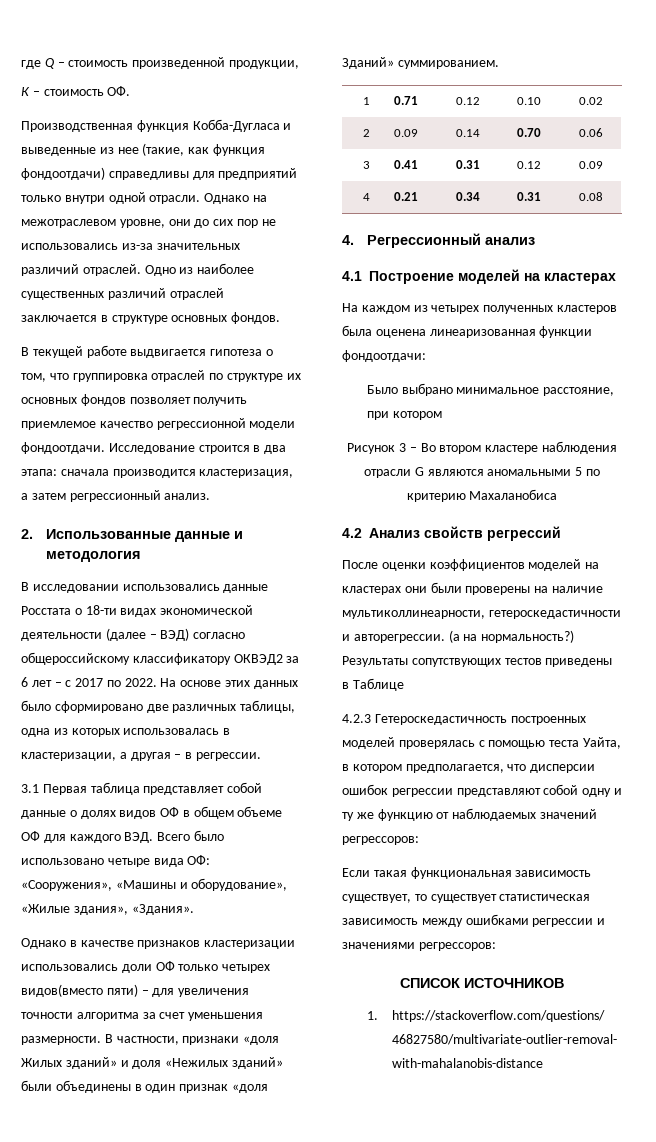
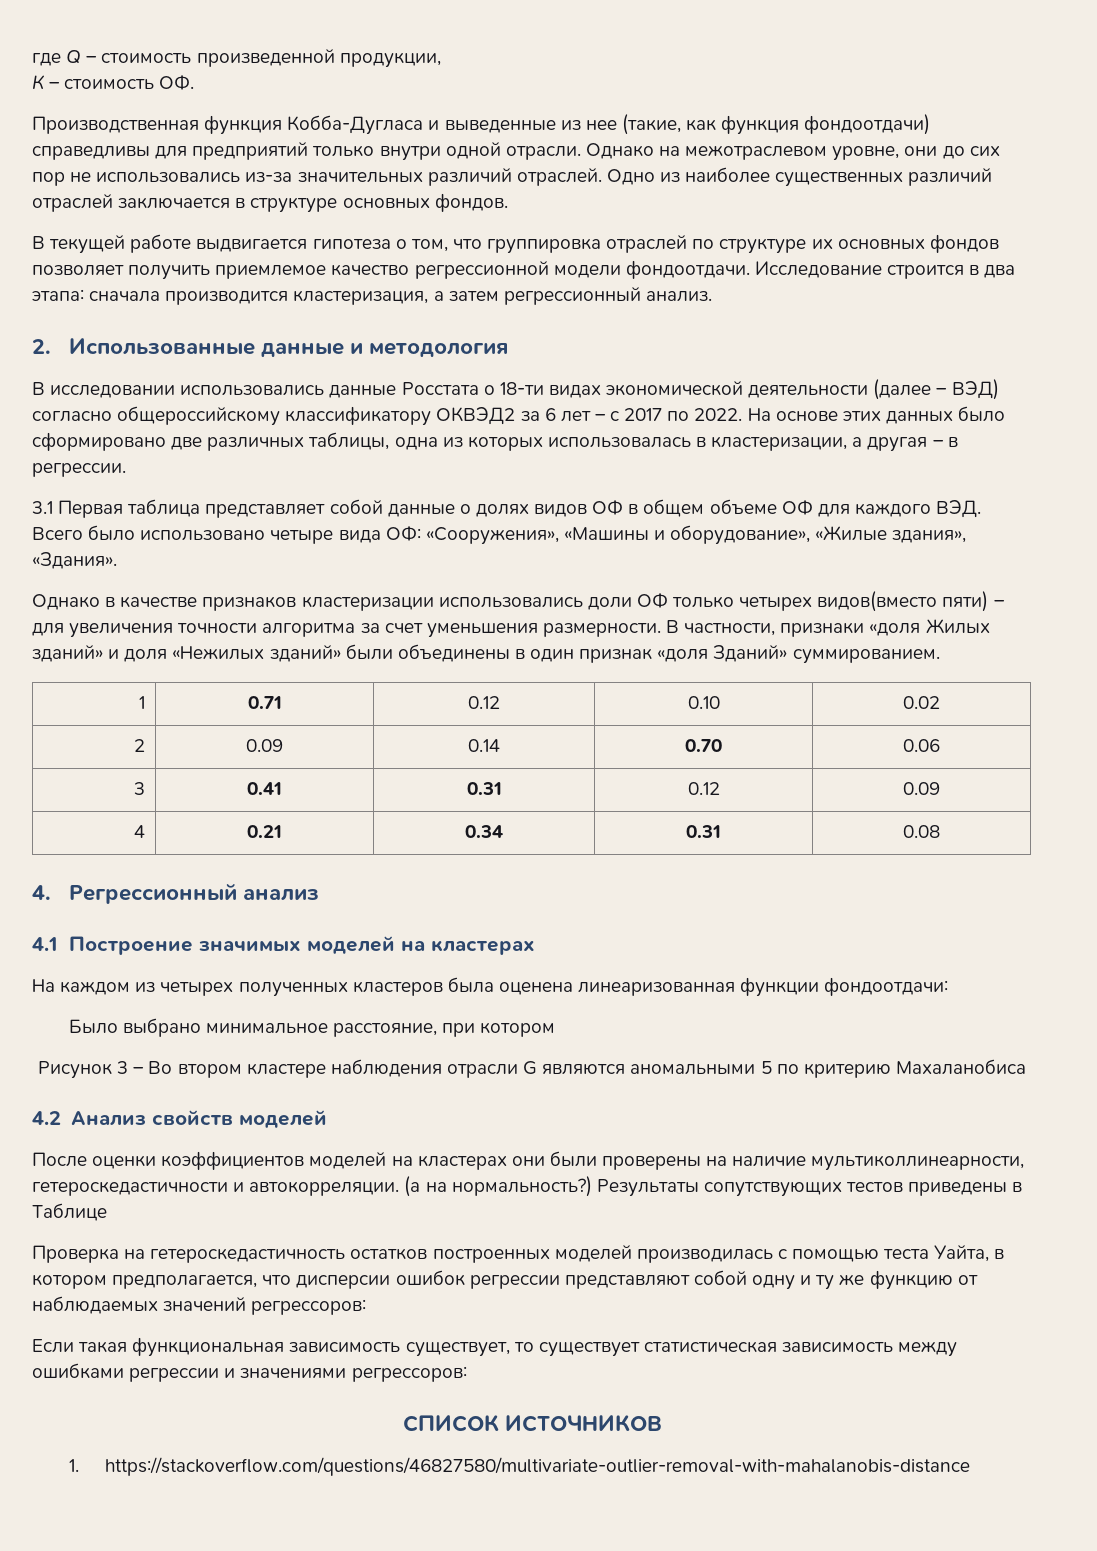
- 4.1 Построение моделей на кластерах
+ 4.1 Построение значимых моделей на кластерах
- 4.2 Анализ свойств регрессий
+ 4.2 Анализ свойств моделей
- После оценки коэффициентов моделей на кластерах они были проверены на наличие мультиколлинеарности, гетероскедастичности и авторегрессии.
+ После оценки коэффициентов моделей на кластерах они были проверены на наличие мультиколлинеарности, гетероскедастичности и автокорреляции.
- 4.2.3 Гетероскедастичность построенных моделей проверялась с помощью теста Уайта, в котором предполагается, что дисперсии ошибок регрессии представляют собой одну и ту же функцию от наблюдаемых значений регрессоров:
+ Проверка на гетероскедастичность остатков построенных моделей производилась с помощью теста Уайта, в котором предполагается, что дисперсии ошибок регрессии представляют собой одну и ту же функцию от наблюдаемых значений регрессоров:

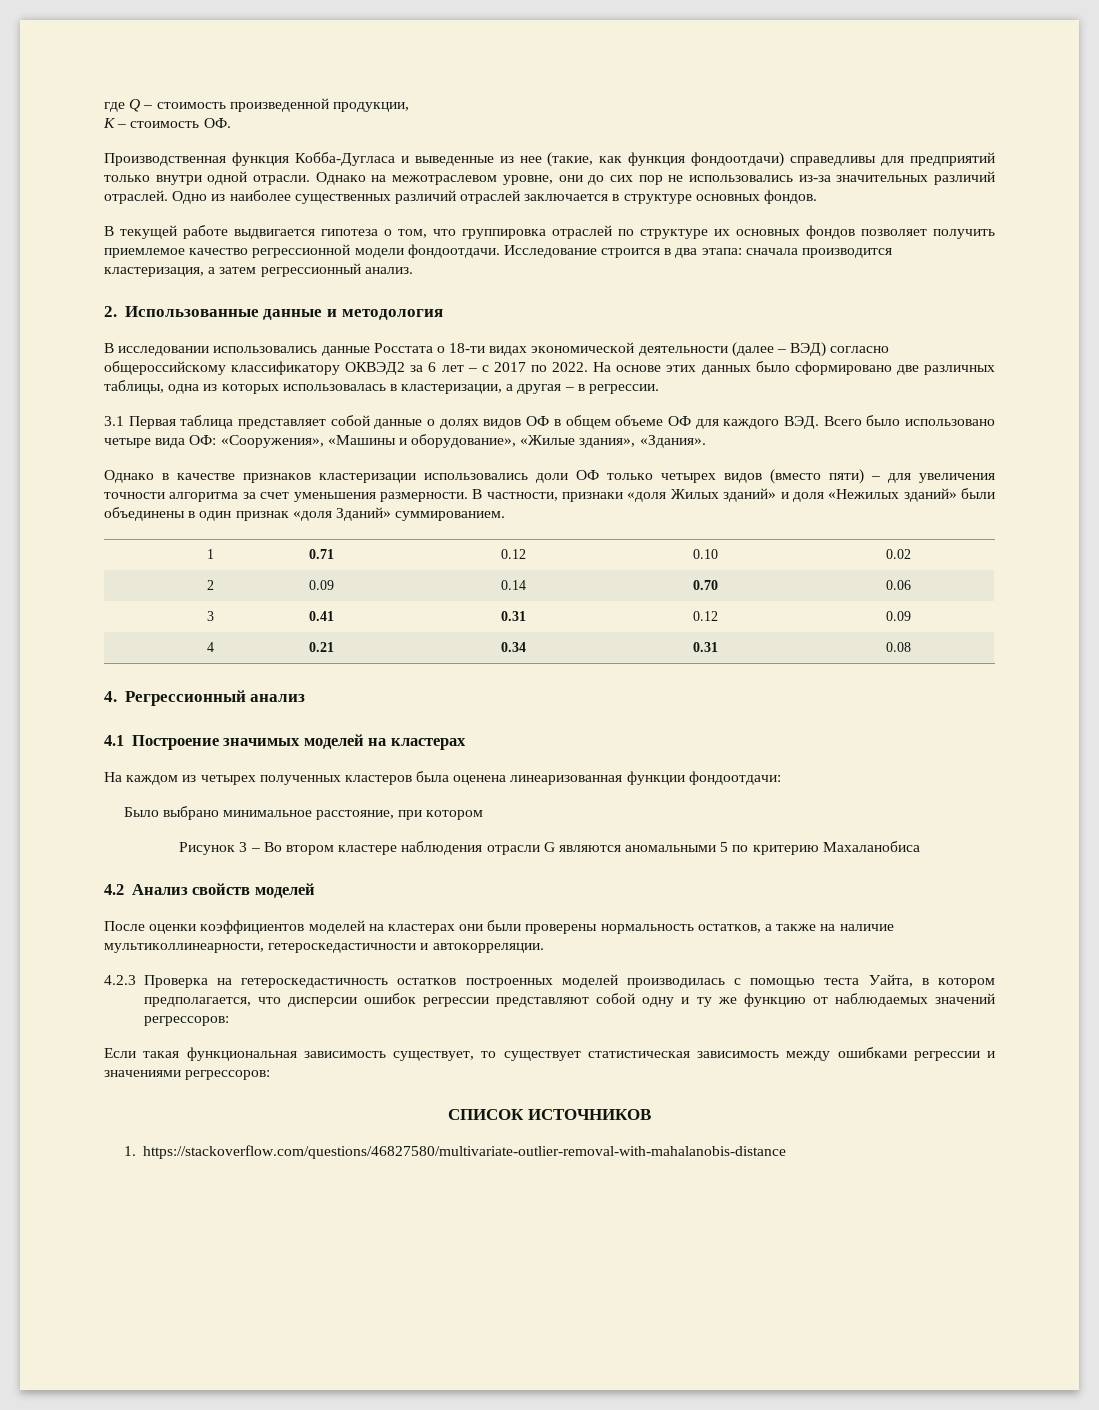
- Однако в качестве признаков кластеризации использовались доли ОФ только четырех видов(вместо пяти) – для увеличения точности алгоритма за счет уменьшения размерности.
+ Однако в качестве признаков кластеризации использовались доли ОФ только четырех видов (вместо пяти) – для увеличения точности алгоритма за счет уменьшения размерности.
- После оценки коэффициентов моделей на кластерах они были проверены на наличие мультиколлинеарности, гетероскедастичности и автокорреляции. (а на нормальность?) Результаты сопутствующих тестов приведены в Таблице
- Проверка на гетероскедастичность остатков построенных моделей производилась с помощью теста Уайта, в котором предполагается, что дисперсии ошибок регрессии представляют собой одну и ту же функцию от наблюдаемых значений регрессоров:
+ После оценки коэффициентов моделей на кластерах они были проверены нормальность остатков, а также на наличие мультиколлинеарности, гетероскедастичности и автокорреляции.
+ 4.2.3 Проверка на гетероскедастичность остатков построенных моделей производилась с помощью теста Уайта, в котором предполагается, что дисперсии ошибок регрессии представляют собой одну и ту же функцию от наблюдаемых значений регрессоров:

